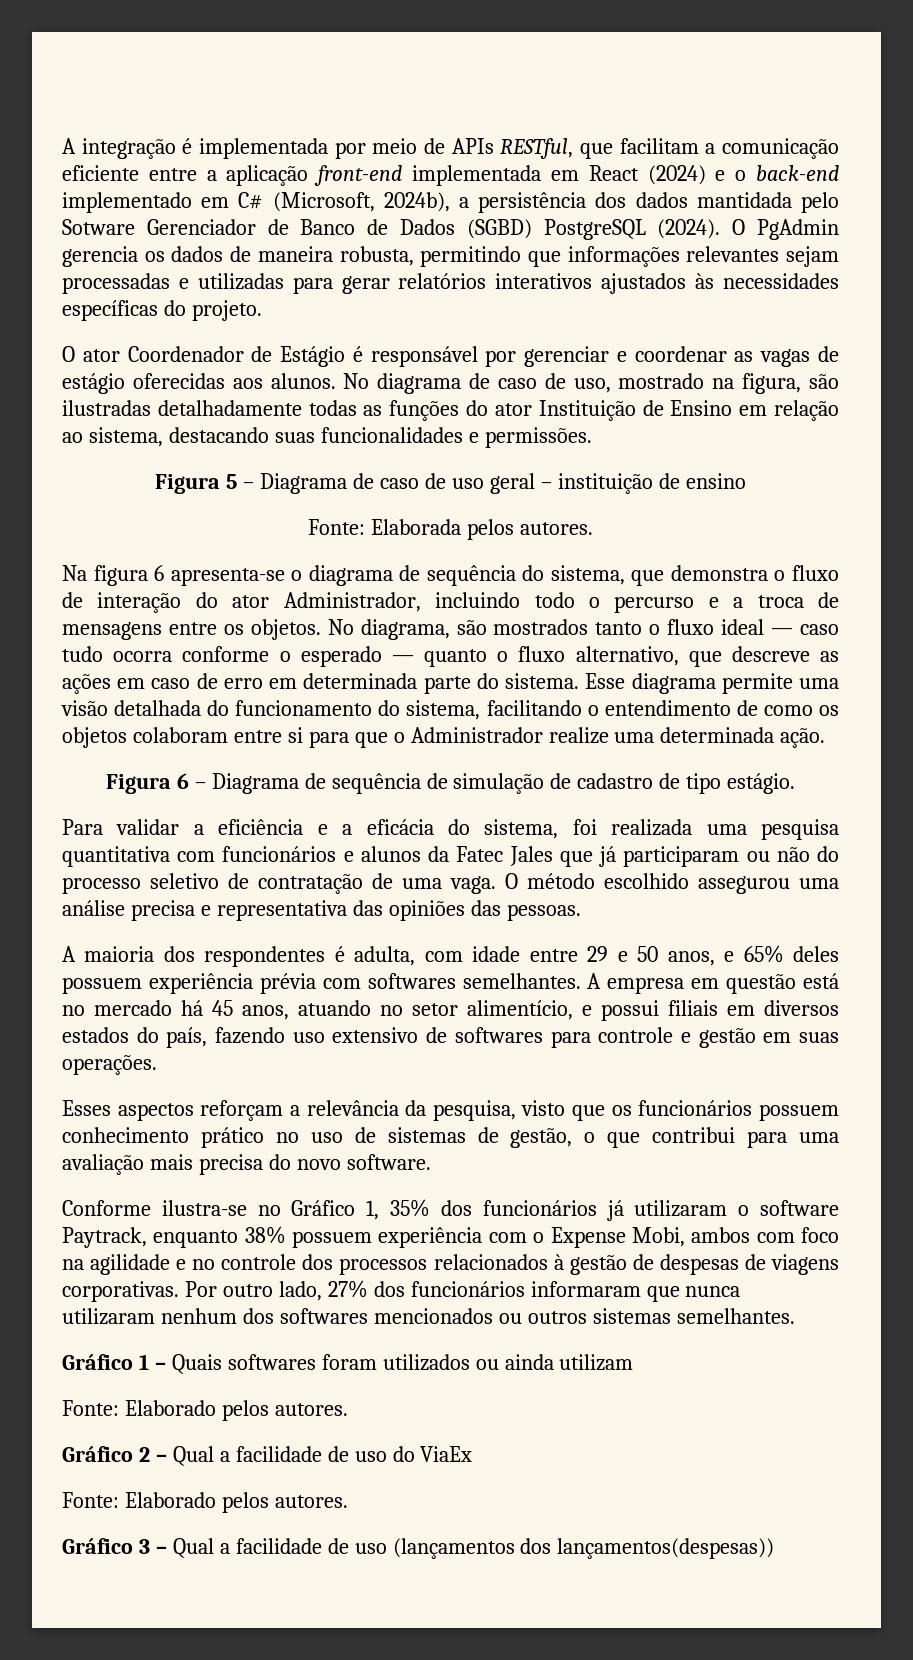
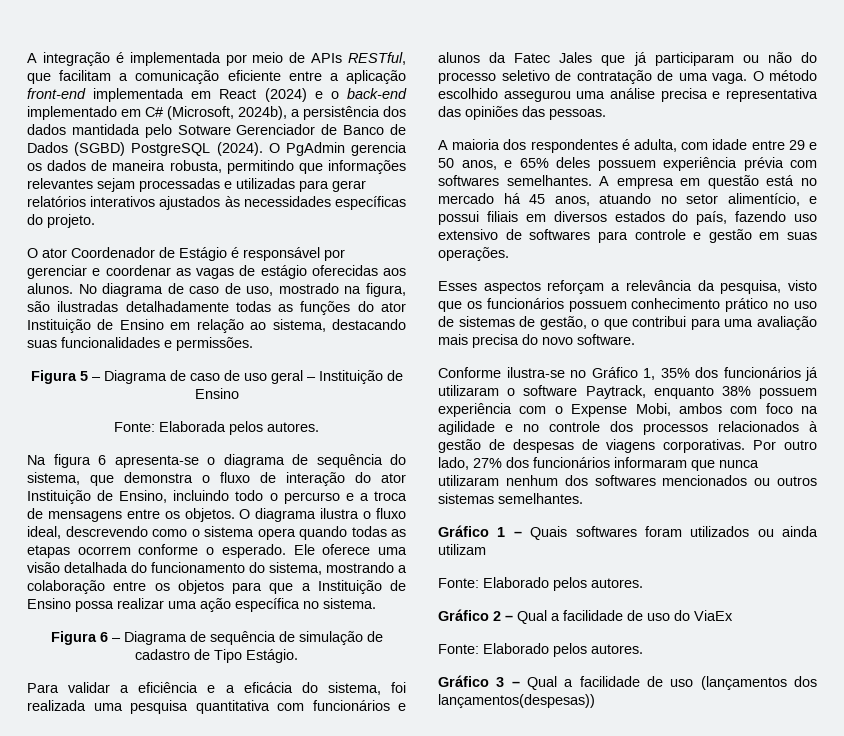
- Figura 5 – Diagrama de caso de uso geral – instituição de ensino
+ Figura 5 – Diagrama de caso de uso geral – Instituição de Ensino
- Na figura 6 apresenta-se o diagrama de sequência do sistema, que demonstra o fluxo de interação do ator Administrador, incluindo todo o percurso e a troca de mensagens entre os objetos.
+ Na figura 6 apresenta-se o diagrama de sequência do sistema, que demonstra o fluxo de interação do ator Instituição de Ensino, incluindo todo o percurso e a troca de mensagens entre os objetos.
- No diagrama, são mostrados tanto o fluxo ideal — caso tudo ocorra conforme o esperado — quanto o fluxo alternativo, que descreve as ações em caso de erro em determinada parte do sistema. Esse diagrama permite uma visão detalhada do funcionamento do sistema, facilitando o entendimento de como os objetos colaboram entre si para que o Administrador realize uma determinada ação.
+ O diagrama ilustra o fluxo ideal, descrevendo como o sistema opera quando todas as etapas ocorrem conforme o esperado. Ele oferece uma visão detalhada do funcionamento do sistema, mostrando a colaboração entre os objetos para que a Instituição de Ensino possa realizar uma ação específica no sistema.
- Figura 6 – Diagrama de sequência de simulação de cadastro de tipo estágio.
+ Figura 6 – Diagrama de sequência de simulação de cadastro de Tipo Estágio.

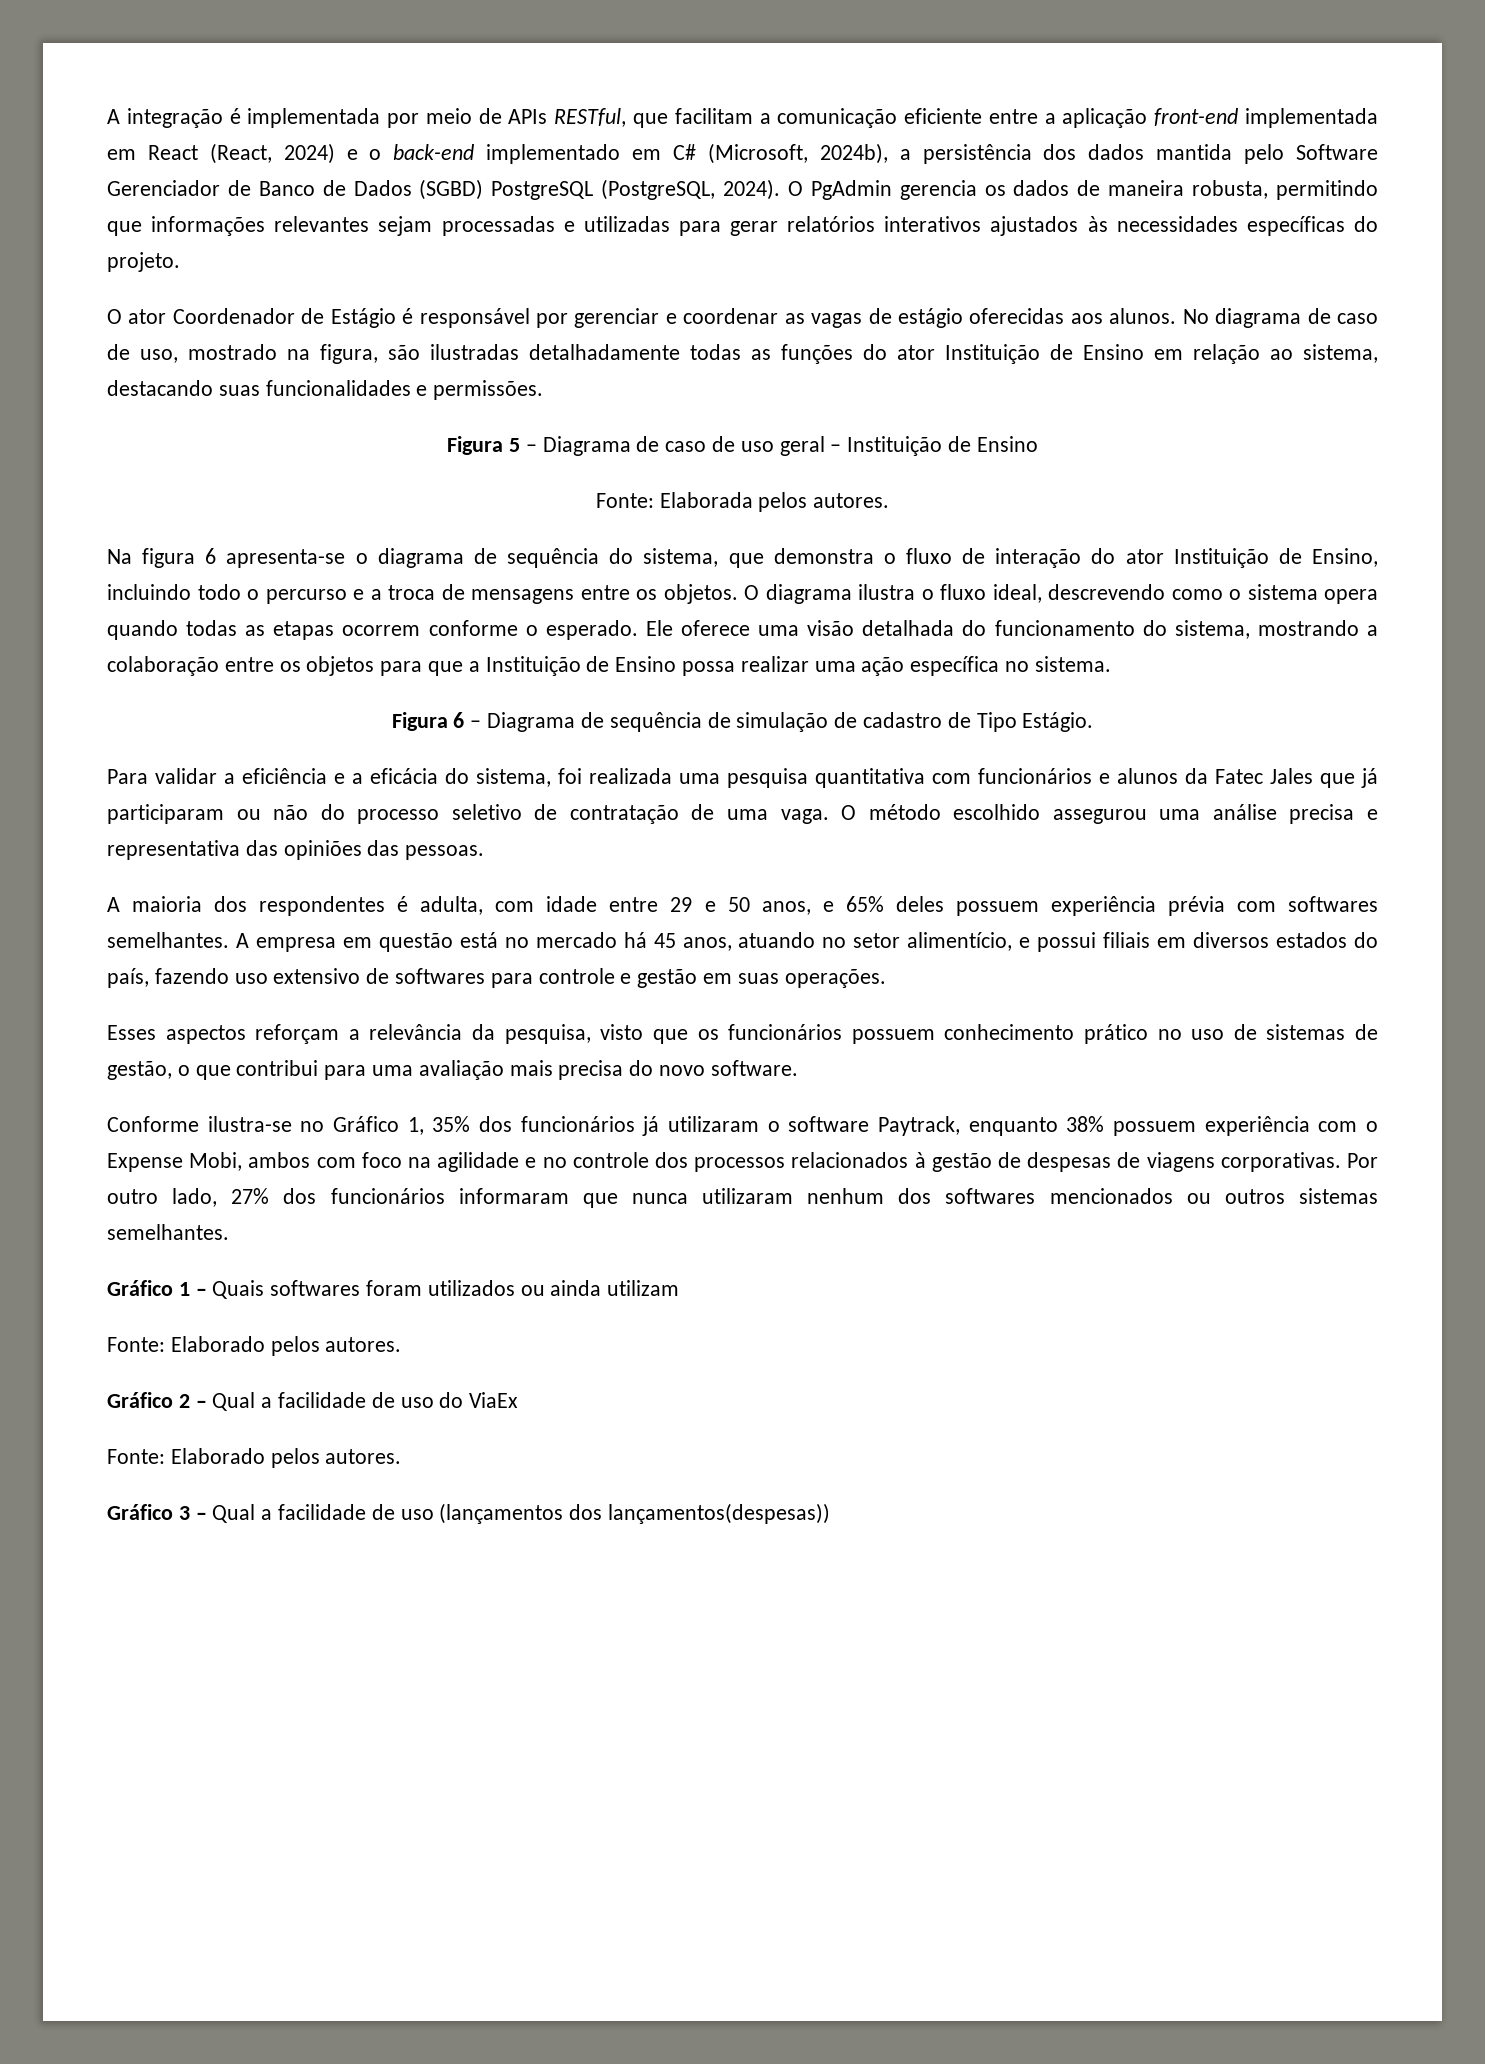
- A integração é implementada por meio de APIs RESTful, que facilitam a comunicação eficiente entre a aplicação front-end implementada em React (2024) e o back-end implementado em C# (Microsoft, 2024b), a persistência dos dados mantidada pelo Sotware Gerenciador de Banco de Dados (SGBD) PostgreSQL (2024).
+ A integração é implementada por meio de APIs RESTful, que facilitam a comunicação eficiente entre a aplicação front-end implementada em React (React, 2024) e o back-end implementado em C# (Microsoft, 2024b), a persistência dos dados mantida pelo Software Gerenciador de Banco de Dados (SGBD) PostgreSQL (PostgreSQL, 2024).

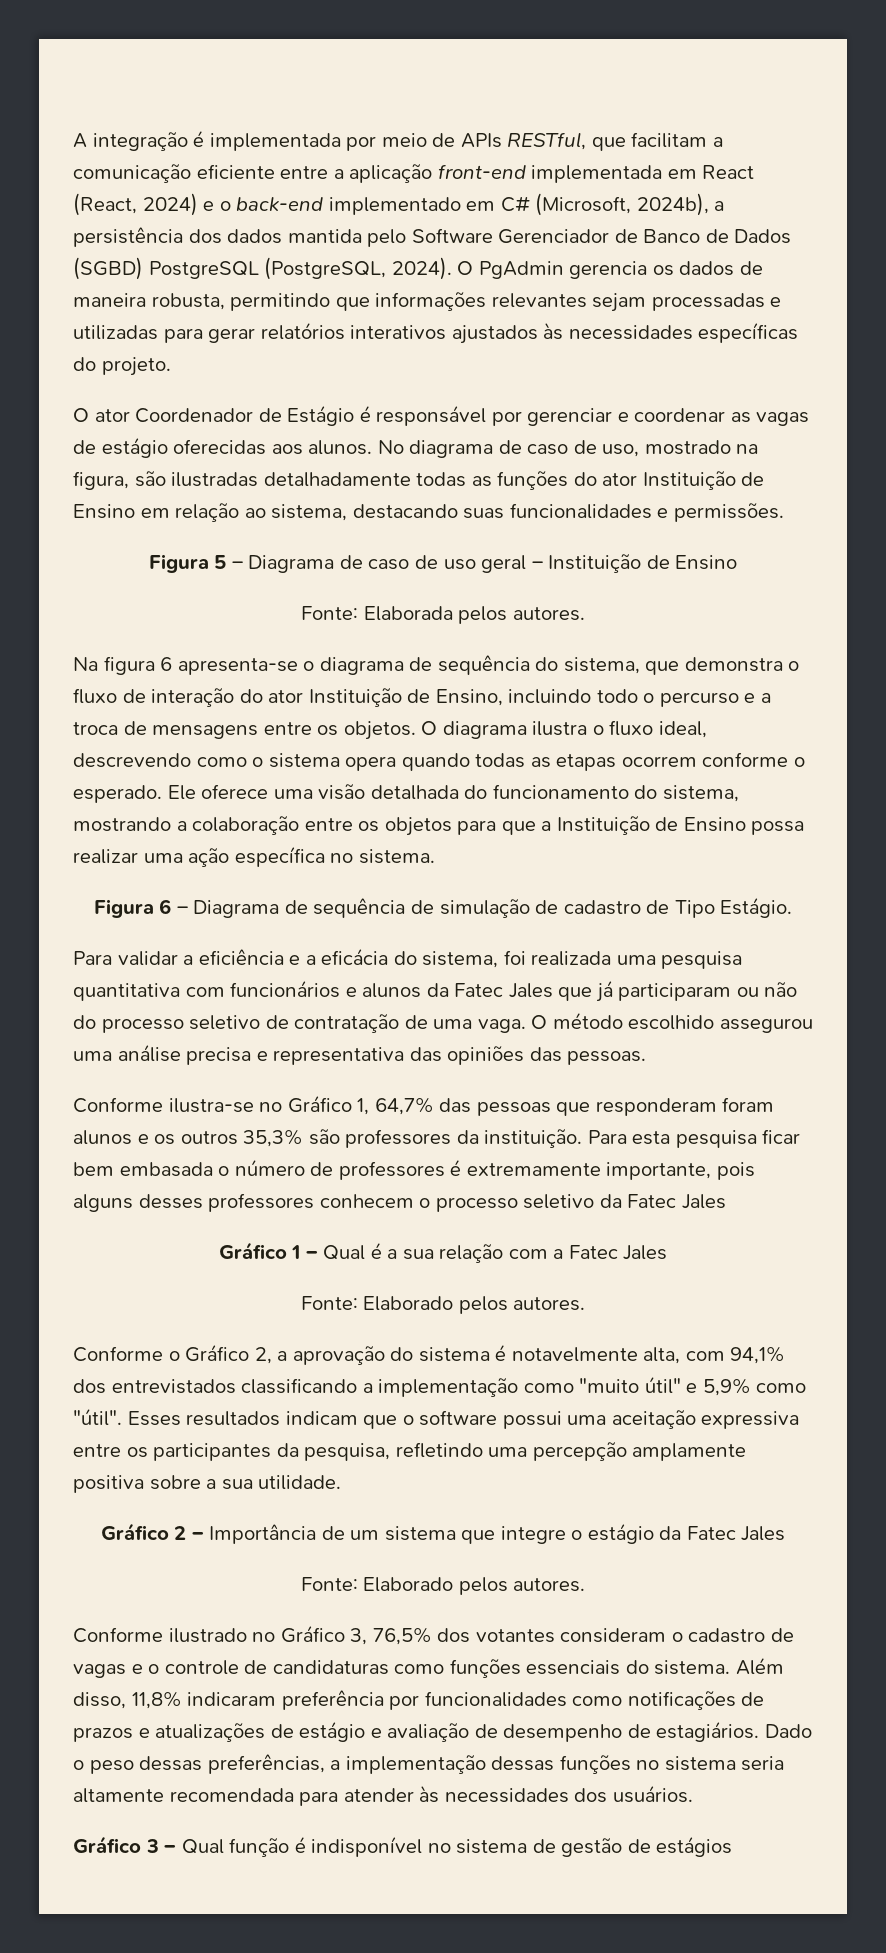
- A maioria dos respondentes é adulta, com idade entre 29 e 50 anos, e 65% deles possuem experiência prévia com softwares semelhantes. A empresa em questão está no mercado há 45 anos, atuando no setor alimentício, e possui filiais em diversos estados do país, fazendo uso extensivo de softwares para controle e gestão em suas operações.
- Esses aspectos reforçam a relevância da pesquisa, visto que os funcionários possuem conhecimento prático no uso de sistemas de gestão, o que contribui para uma avaliação mais precisa do novo software.
- Conforme ilustra-se no Gráfico 1, 35% dos funcionários já utilizaram o software Paytrack, enquanto 38% possuem experiência com o Expense Mobi, ambos com foco na agilidade e no controle dos processos relacionados à gestão de despesas de viagens corporativas. Por outro lado, 27% dos funcionários informaram que nunca utilizaram nenhum dos softwares mencionados ou outros sistemas semelhantes.
- Gráfico 1 – Quais softwares foram utilizados ou ainda utilizam
+ Conforme ilustra-se no Gráfico 1, 64,7% das pessoas que responderam foram alunos e os outros 35,3% são professores da instituição. Para esta pesquisa ficar bem embasada o número de professores é extremamente importante, pois alguns desses professores conhecem o processo seletivo da Fatec Jales
+ Gráfico 1 – Qual é a sua relação com a Fatec Jales
  Fonte: Elaborado pelos autores.
- Gráfico 2 – Qual a facilidade de uso do ViaEx
+ Conforme o Gráfico 2, a aprovação do sistema é notavelmente alta, com 94,1% dos entrevistados classificando a implementação como "muito útil" e 5,9% como "útil". Esses resultados indicam que o software possui uma aceitação expressiva entre os participantes da pesquisa, refletindo uma percepção amplamente positiva sobre a sua utilidade.
+ Gráfico 2 – Importância de um sistema que integre o estágio da Fatec Jales
  Fonte: Elaborado pelos autores.
- Gráfico 3 – Qual a facilidade de uso (lançamentos dos lançamentos(despesas))
+ Conforme ilustrado no Gráfico 3, 76,5% dos votantes consideram o cadastro de vagas e o controle de candidaturas como funções essenciais do sistema. Além disso, 11,8% indicaram preferência por funcionalidades como notificações de prazos e atualizações de estágio e avaliação de desempenho de estagiários. Dado o peso dessas preferências, a implementação dessas funções no sistema seria altamente recomendada para atender às necessidades dos usuários.
+ Gráfico 3 – Qual função é indisponível no sistema de gestão de estágios

